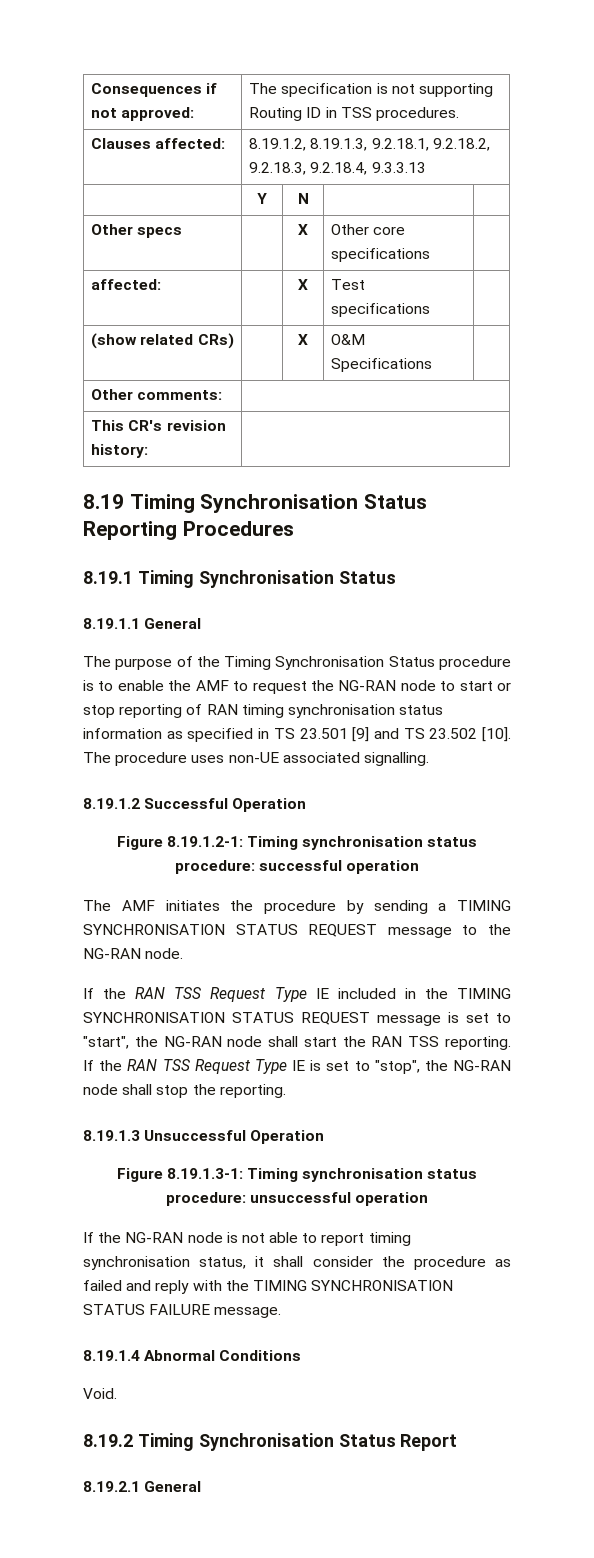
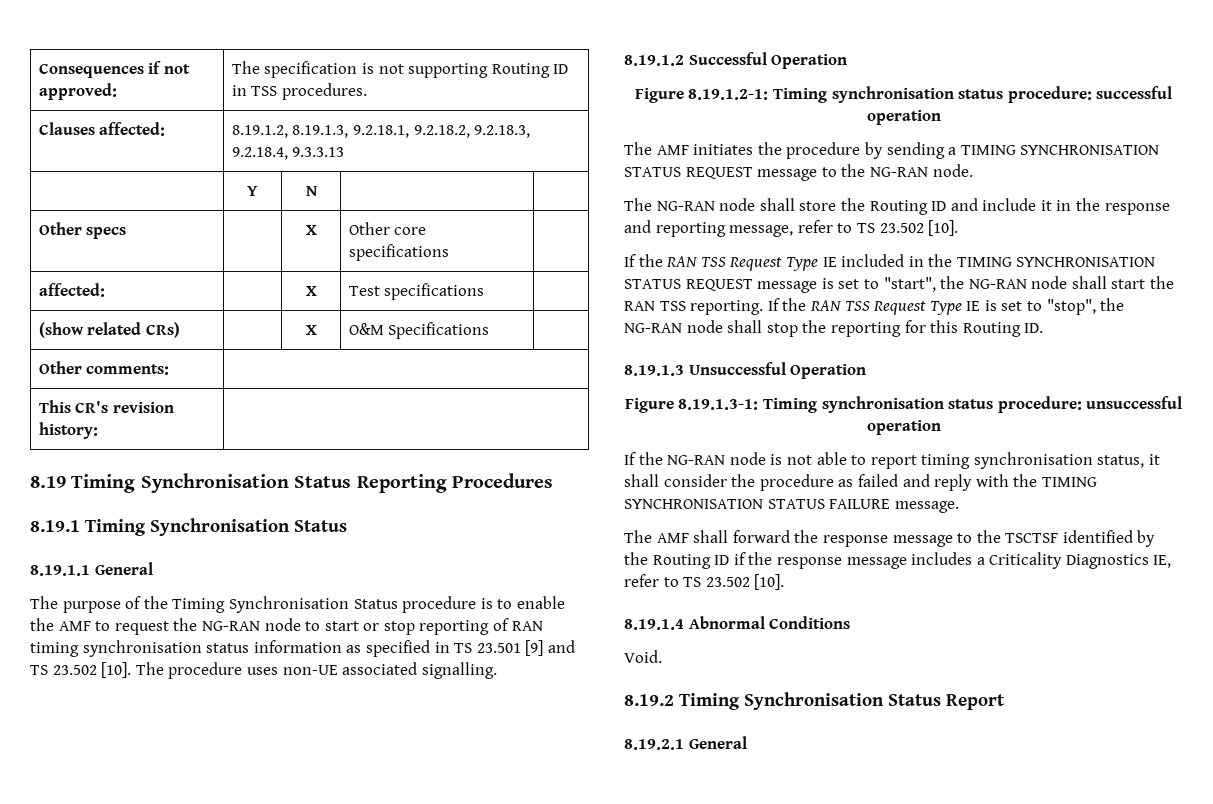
+ The NG-RAN node shall store the Routing ID and include it in the response and reporting message, refer to TS 23.502 [10].
- If the RAN TSS Request Type IE is set to "stop", the NG-RAN node shall stop the reporting.
+ If the RAN TSS Request Type IE is set to "stop", the NG-RAN node shall stop the reporting for this Routing ID.
+ The AMF shall forward the response message to the TSCTSF identified by the Routing ID if the response message includes a Criticality Diagnostics IE, refer to TS 23.502 [10].

